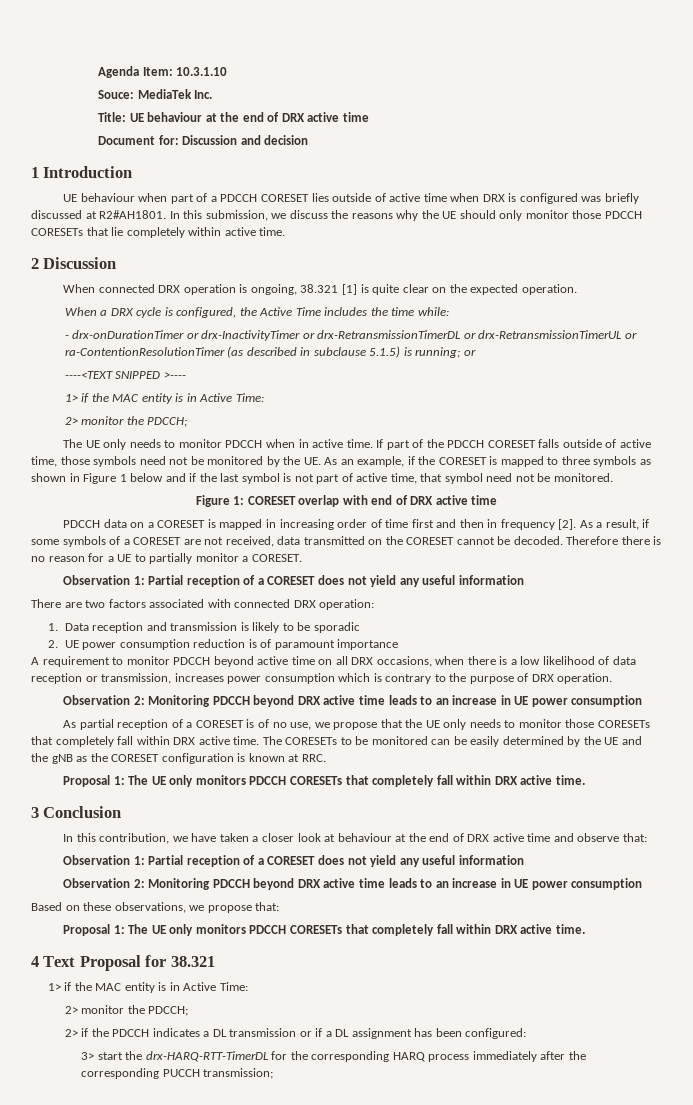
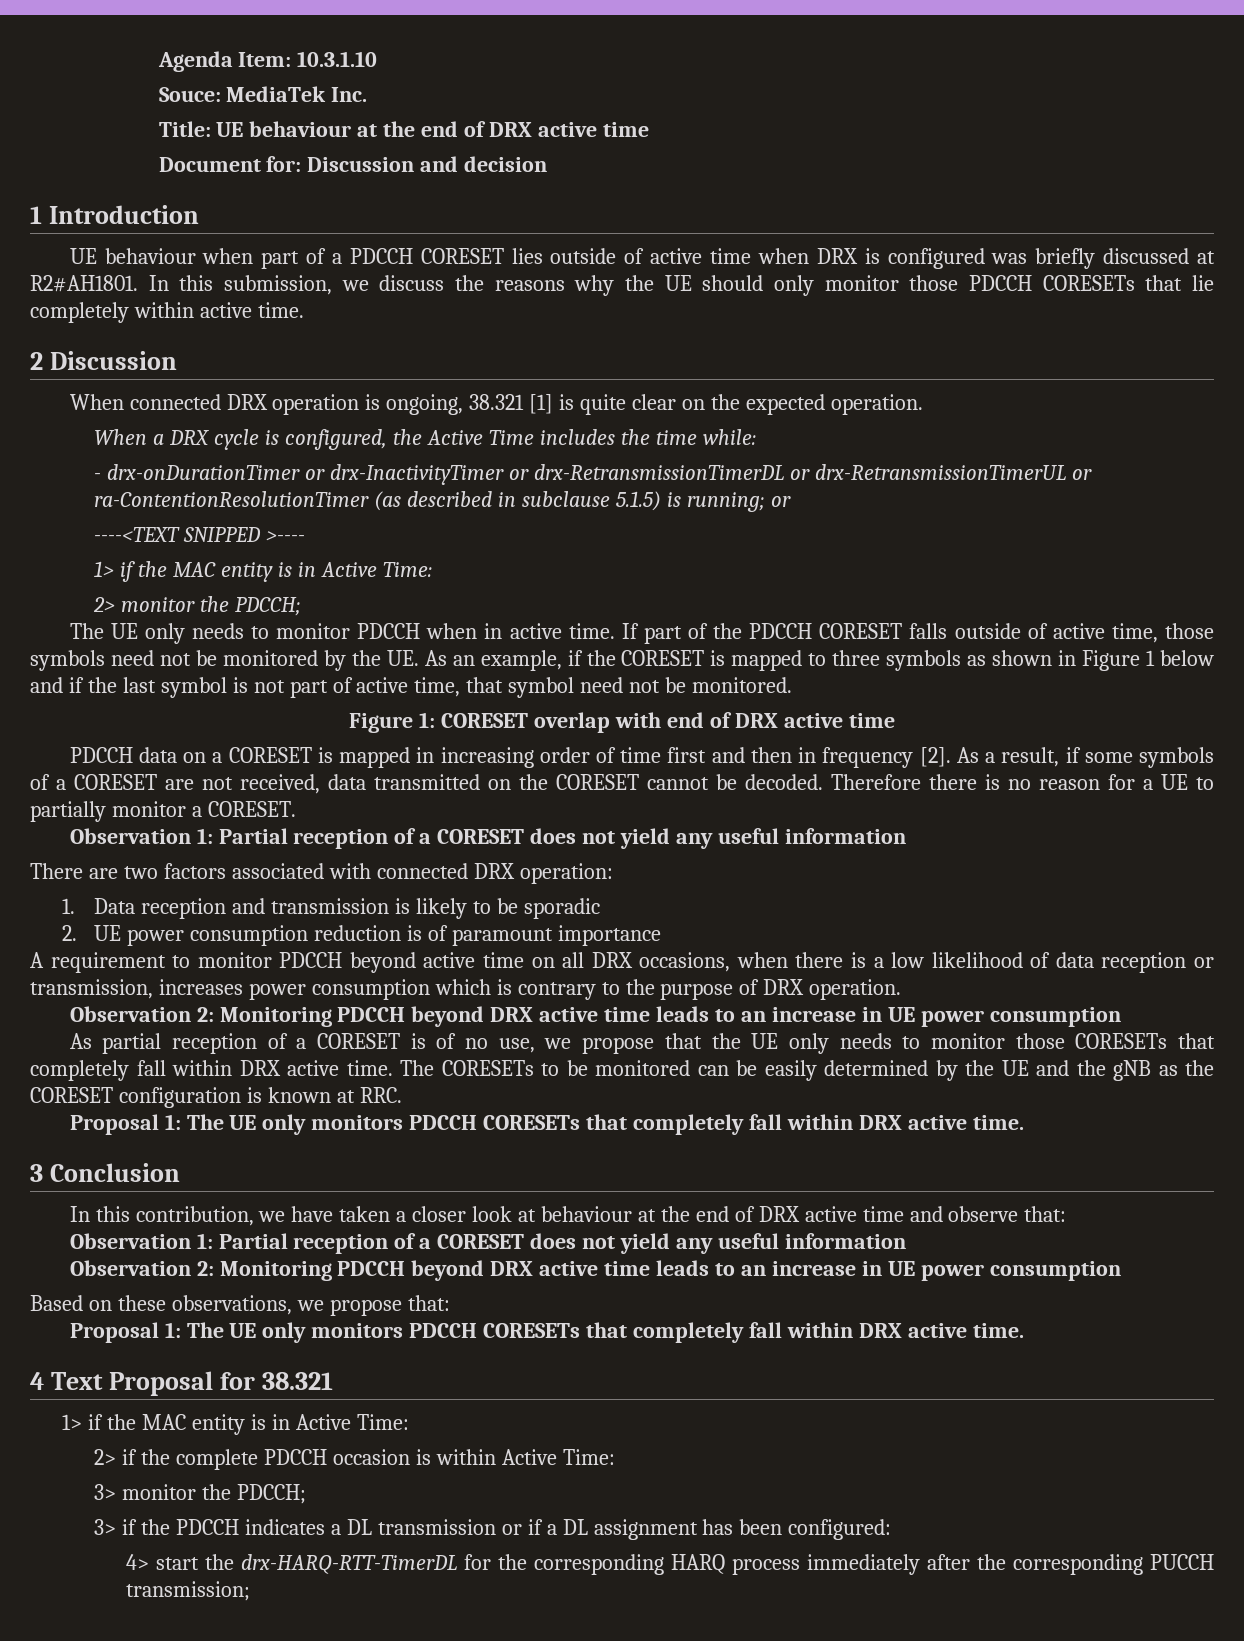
  4 Text Proposal for 38.321
  1> if the MAC entity is in Active Time:
- 2> monitor the PDCCH;
- 2> if the PDCCH indicates a DL transmission or if a DL assignment has been configured:
+ 2> if the complete PDCCH occasion is within Active Time:
+ 3> monitor the PDCCH;
+ 3> if the PDCCH indicates a DL transmission or if a DL assignment has been configured:
- 3> start the drx-HARQ-RTT-TimerDL for the corresponding HARQ process immediately after the corresponding PUCCH transmission;
+ 4> start the drx-HARQ-RTT-TimerDL for the corresponding HARQ process immediately after the corresponding PUCCH transmission;

